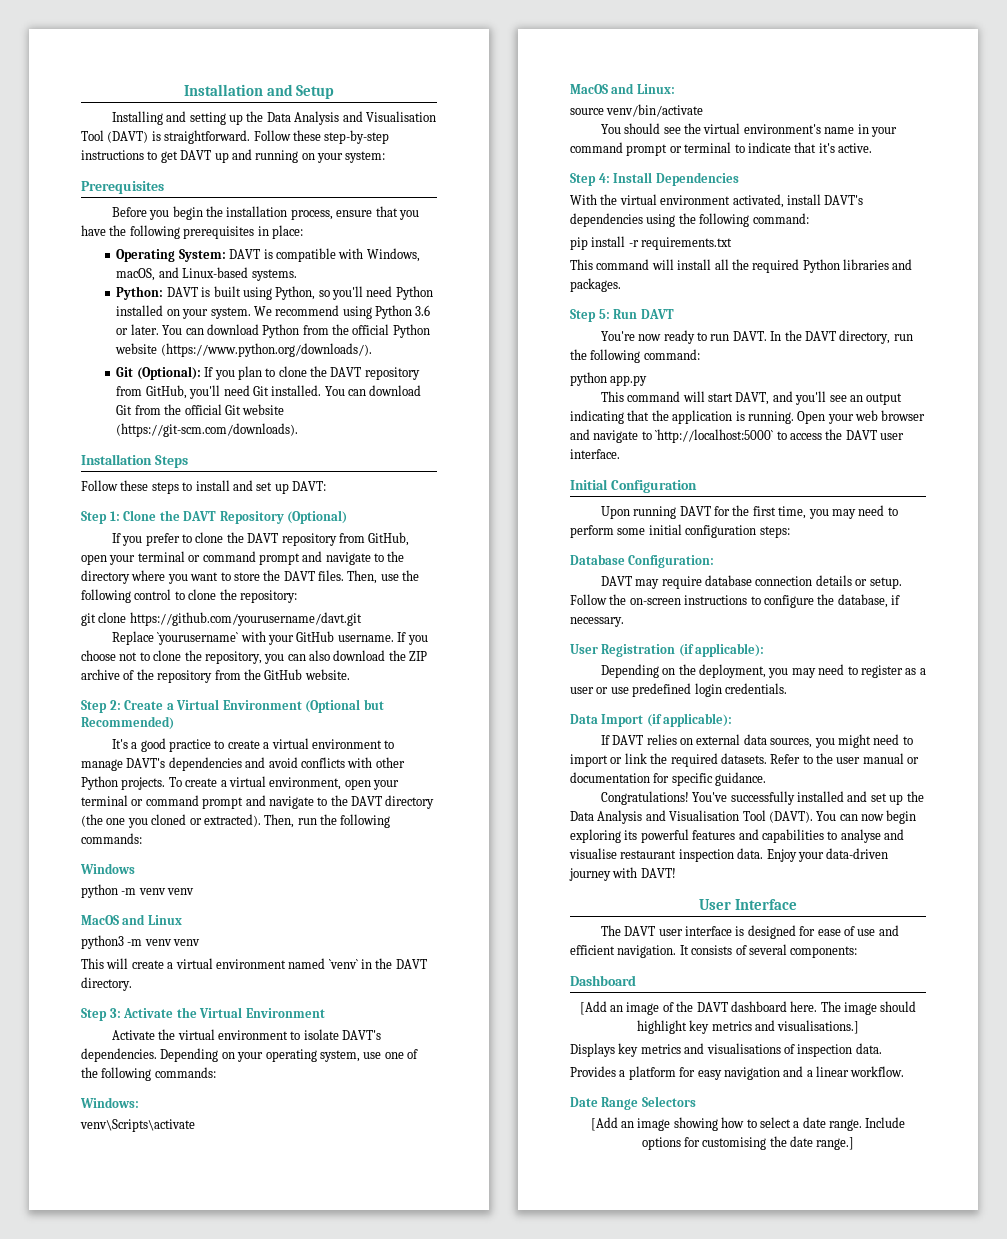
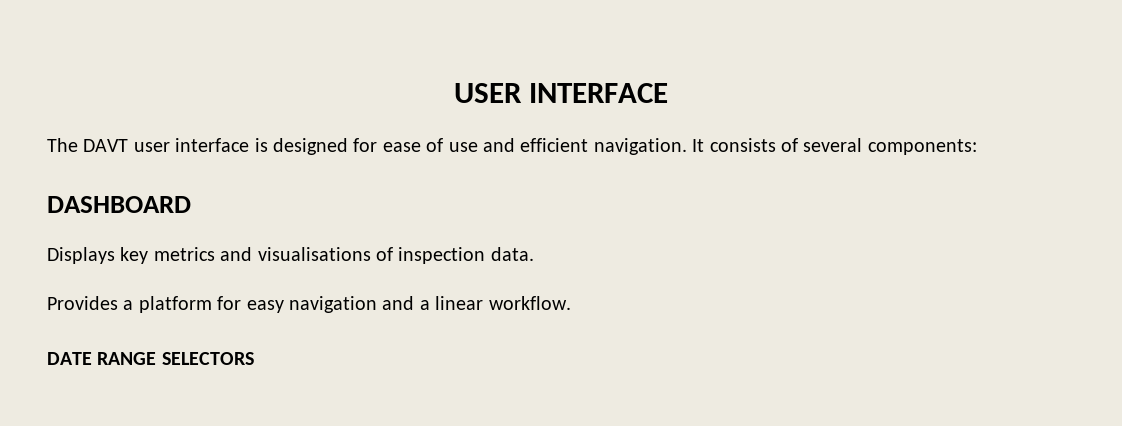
- Installation and Setup
- Installing and setting up the Data Analysis and Visualisation Tool (DAVT) is straightforward. Follow these step-by-step instructions to get DAVT up and running on your system:
- Prerequisites
- Before you begin the installation process, ensure that you have the following prerequisites in place:
- Operating System: DAVT is compatible with Windows, macOS, and Linux-based systems.
- Python: DAVT is built using Python, so you'll need Python installed on your system. We recommend using Python 3.6 or later. You can download Python from the official Python website (https://www.python.org/downloads/).
- Git (Optional): If you plan to clone the DAVT repository from GitHub, you'll need Git installed. You can download Git from the official Git website (https://git-scm.com/downloads).
- Installation Steps
- Follow these steps to install and set up DAVT:
- Step 1: Clone the DAVT Repository (Optional)
- If you prefer to clone the DAVT repository from GitHub, open your terminal or command prompt and navigate to the directory where you want to store the DAVT files. Then, use the following control to clone the repository:
- git clone https://github.com/yourusername/davt.git
- Replace `yourusername` with your GitHub username. If you choose not to clone the repository, you can also download the ZIP archive of the repository from the GitHub website.
- Step 2: Create a Virtual Environment (Optional but Recommended)
- It's a good practice to create a virtual environment to manage DAVT's dependencies and avoid conflicts with other Python projects. To create a virtual environment, open your terminal or command prompt and navigate to the DAVT directory (the one you cloned or extracted). Then, run the following commands:
- Windows
- python -m venv venv
- MacOS and Linux
- python3 -m venv venv
- This will create a virtual environment named `venv` in the DAVT directory.
- Step 3: Activate the Virtual Environment
- Activate the virtual environment to isolate DAVT's dependencies. Depending on your operating system, use one of the following commands:
- Windows:
- venv\Scripts\activate
- MacOS and Linux:
- source venv/bin/activate
- You should see the virtual environment's name in your command prompt or terminal to indicate that it's active.
- Step 4: Install Dependencies
- With the virtual environment activated, install DAVT's dependencies using the following command:
- pip install -r requirements.txt
- This command will install all the required Python libraries and packages.
- Step 5: Run DAVT
- You're now ready to run DAVT. In the DAVT directory, run the following command:
- python app.py
- This command will start DAVT, and you'll see an output indicating that the application is running. Open your web browser and navigate to `http://localhost:5000` to access the DAVT user interface.
- Initial Configuration
- Upon running DAVT for the first time, you may need to perform some initial configuration steps:
- Database Configuration:
- DAVT may require database connection details or setup. Follow the on-screen instructions to configure the database, if necessary.
- User Registration (if applicable):
- Depending on the deployment, you may need to register as a user or use predefined login credentials.
- Data Import (if applicable):
- If DAVT relies on external data sources, you might need to import or link the required datasets. Refer to the user manual or documentation for specific guidance.
- Congratulations! You've successfully installed and set up the Data Analysis and Visualisation Tool (DAVT). You can now begin exploring its powerful features and capabilities to analyse and visualise restaurant inspection data. Enjoy your data-driven journey with DAVT!
- User Interface
+ USER INTERFACE
- Dashboard
- [Add an image of the DAVT dashboard here. The image should highlight key metrics and visualisations.]
+ DASHBOARD
- Date Range Selectors
- [Add an image showing how to select a date range. Include options for customising the date range.]
+ DATE RANGE SELECTORS

